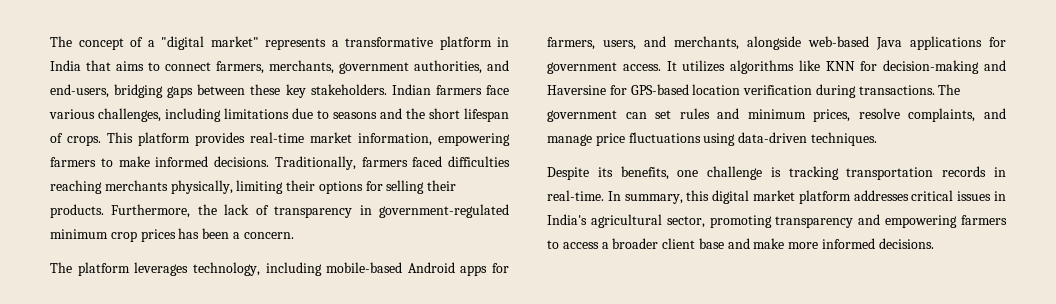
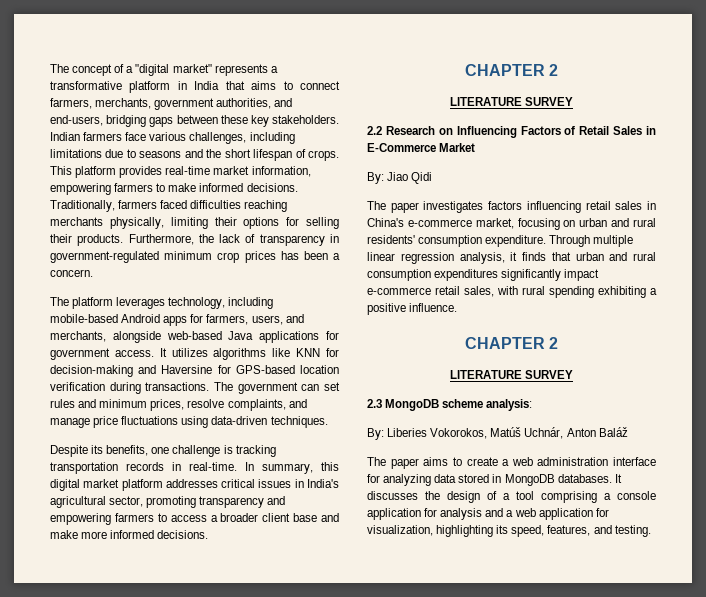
  In summary, this digital market platform addresses critical issues in India's agricultural sector, promoting transparency and empowering farmers to access a broader client base and make more informed decisions.
+ CHAPTER 2
+ LITERATURE SURVEY
+ 2.2 Research on Influencing Factors of Retail Sales in E-Commerce Market
+ By: Jiao Qidi
+ The paper investigates factors influencing retail sales in China's e-commerce market, focusing on urban and rural residents' consumption expenditure. Through multiple linear regression analysis, it finds that urban and rural consumption expenditures significantly impact e-commerce retail sales, with rural spending exhibiting a positive influence.
+ CHAPTER 2
+ LITERATURE SURVEY
+ 2.3 MongoDB scheme analysis:
+ By: Liberies Vokorokos, Matúš Uchnár, Anton Baláž
+ The paper aims to create a web administration interface for analyzing data stored in MongoDB databases. It discusses the design of a tool comprising a console application for analysis and a web application for visualization, highlighting its speed, features, and testing.

